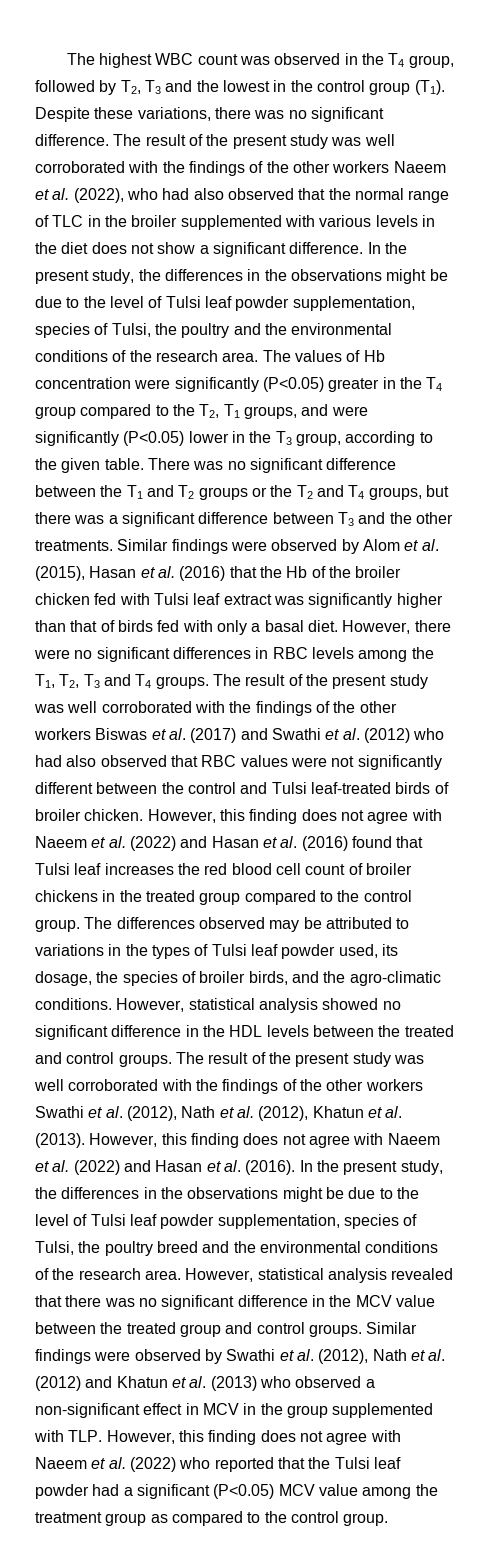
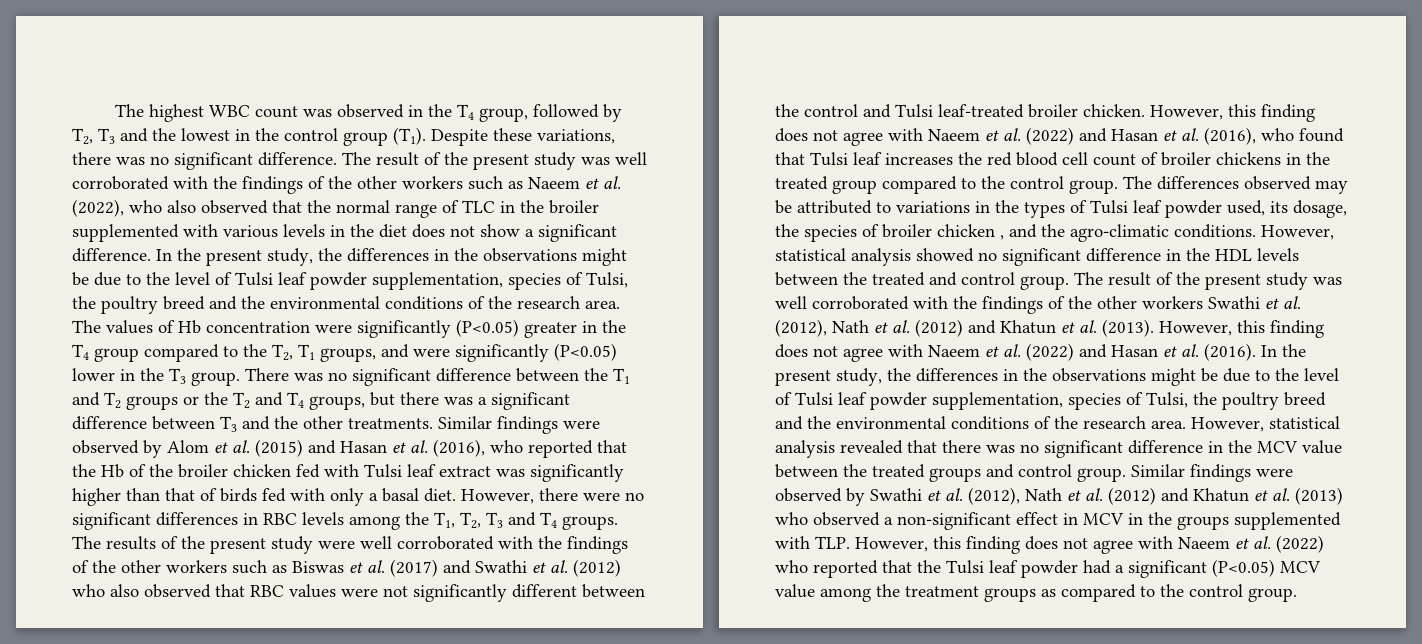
- The result of the present study was well corroborated with the findings of the other workers Naeem et al. (2022), who had also observed that the normal range of TLC in the broiler supplemented with various levels in the diet does not show a significant difference. In the present study, the differences in the observations might be due to the level of Tulsi leaf powder supplementation, species of Tulsi, the poultry and the environmental conditions of the research area.
+ The result of the present study was well corroborated with the findings of the other workers such as Naeem et al. (2022), who also observed that the normal range of TLC in the broiler supplemented with various levels in the diet does not show a significant difference. In the present study, the differences in the observations might be due to the level of Tulsi leaf powder supplementation, species of Tulsi, the poultry breed and the environmental conditions of the research area.
- The values of Hb concentration were significantly (P<0.05) greater in the T4 group compared to the T2, T1 groups, and were significantly (P<0.05) lower in the T3 group, according to the given table.
+ The values of Hb concentration were significantly (P<0.05) greater in the T4 group compared to the T2, T1 groups, and were significantly (P<0.05) lower in the T3 group.
- Similar findings were observed by Alom et al. (2015), Hasan et al. (2016) that the Hb of the broiler chicken fed with Tulsi leaf extract was significantly higher than that of birds fed with only a basal diet.
+ Similar findings were observed by Alom et al. (2015) and Hasan et al. (2016), who reported that the Hb of the broiler chicken fed with Tulsi leaf extract was significantly higher than that of birds fed with only a basal diet.
- The result of the present study was well corroborated with the findings of the other workers Biswas et al. (2017) and Swathi et al. (2012) who had also observed that RBC values were not significantly different between the control and Tulsi leaf-treated birds of broiler chicken.
+ The results of the present study were well corroborated with the findings of the other workers such as Biswas et al. (2017) and Swathi et al. (2012) who also observed that RBC values were not significantly different between the control and Tulsi leaf-treated broiler chicken.
- However, this finding does not agree with Naeem et al. (2022) and Hasan et al. (2016) found that Tulsi leaf increases the red blood cell count of broiler chickens in the treated group compared to the control group.
+ However, this finding does not agree with Naeem et al. (2022) and Hasan et al. (2016), who found that Tulsi leaf increases the red blood cell count of broiler chickens in the treated group compared to the control group.
- The differences observed may be attributed to variations in the types of Tulsi leaf powder used, its dosage, the species of broiler birds, and the agro-climatic conditions.
+ The differences observed may be attributed to variations in the types of Tulsi leaf powder used, its dosage, the species of broiler chicken , and the agro-climatic conditions.
- However, statistical analysis showed no significant difference in the HDL levels between the treated and control groups.
+ However, statistical analysis showed no significant difference in the HDL levels between the treated and control group.
- The result of the present study was well corroborated with the findings of the other workers Swathi et al. (2012), Nath et al. (2012), Khatun et al. (2013).
+ The result of the present study was well corroborated with the findings of the other workers Swathi et al. (2012), Nath et al. (2012) and Khatun et al. (2013).
- However, statistical analysis revealed that there was no significant difference in the MCV value between the treated group and control groups.
+ However, statistical analysis revealed that there was no significant difference in the MCV value between the treated groups and control group.
- Similar findings were observed by Swathi et al. (2012), Nath et al. (2012) and Khatun et al. (2013) who observed a non-significant effect in MCV in the group supplemented with TLP. However, this finding does not agree with Naeem et al. (2022) who reported that the Tulsi leaf powder had a significant (P<0.05) MCV value among the treatment group as compared to the control group.
+ Similar findings were observed by Swathi et al. (2012), Nath et al. (2012) and Khatun et al. (2013) who observed a non-significant effect in MCV in the groups supplemented with TLP. However, this finding does not agree with Naeem et al. (2022) who reported that the Tulsi leaf powder had a significant (P<0.05) MCV value among the treatment groups as compared to the control group.

